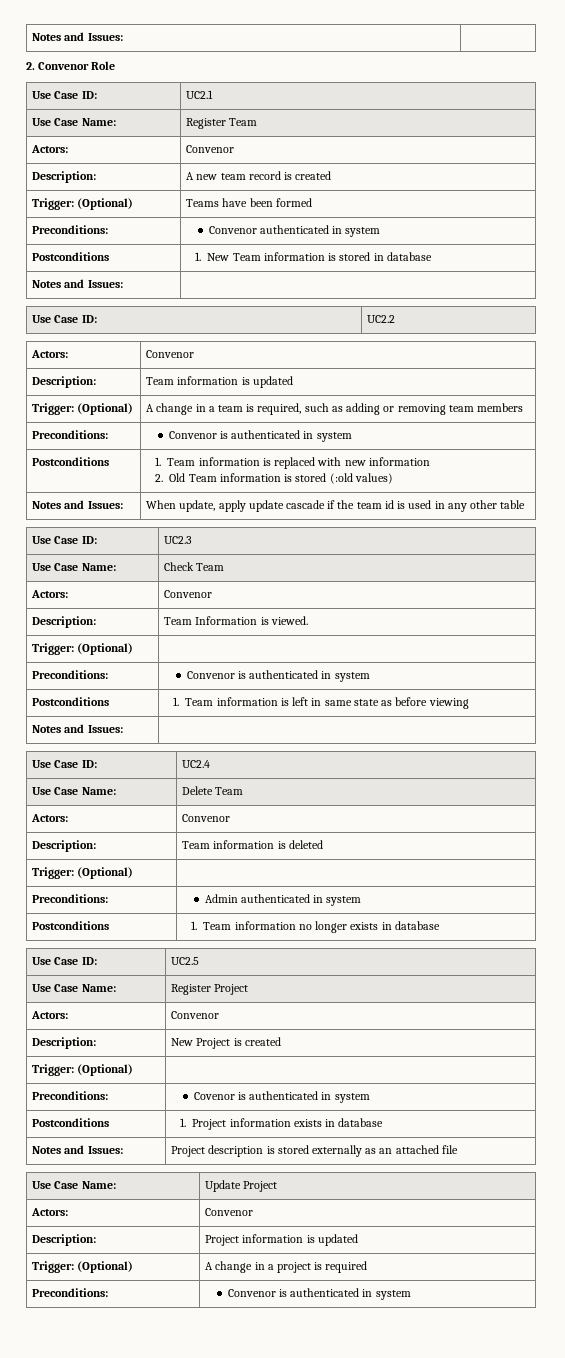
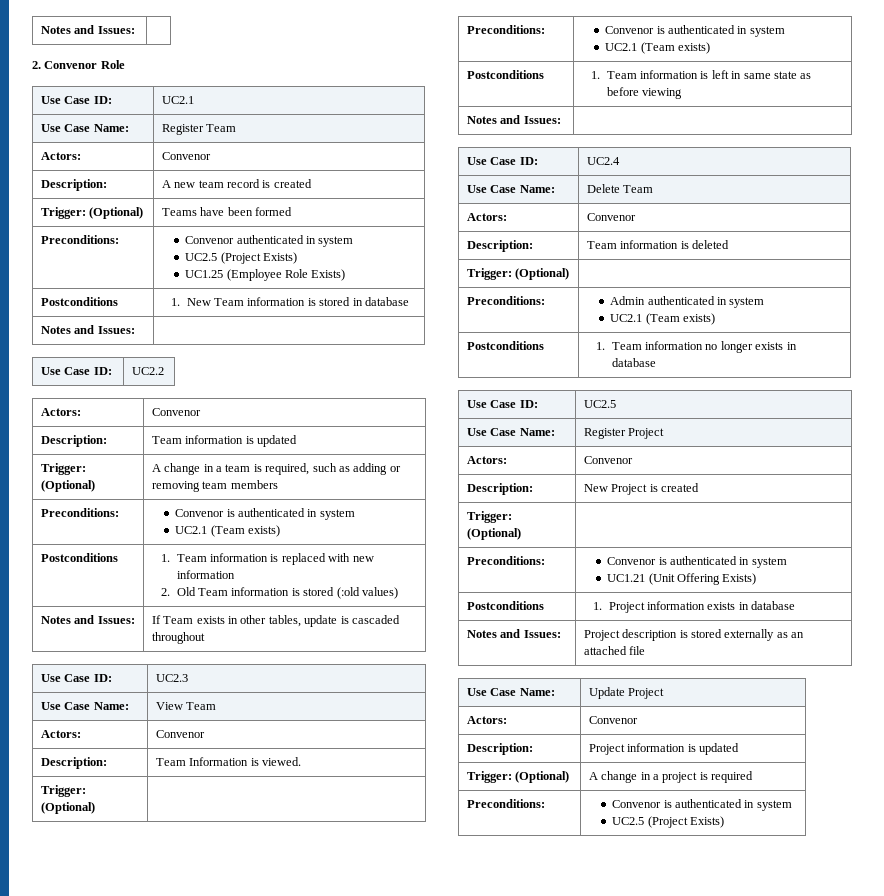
  Preconditions: | Convenor authenticated in system
+ UC2.5 (Project Exists)
+ UC1.25 (Employee Role Exists)
  Trigger: (Optional) | A change in a team is required, such as adding or removing team members
  Preconditions: | Convenor is authenticated in system
+ UC2.1 (Team exists)
- Notes and Issues: | When update, apply update cascade if the team id is used in any other table
+ Notes and Issues: | If Team exists in other tables, update is cascaded throughout
- Use Case Name: | Check Team
+ Use Case Name: | View Team
  Description: | Team Information is viewed.
  Trigger: (Optional) |
  Preconditions: | Convenor is authenticated in system
+ UC2.1 (Team exists)
  Preconditions: | Admin authenticated in system
+ UC2.1 (Team exists)
  Description: | New Project is created
  Trigger: (Optional) |
- Preconditions: | Covenor is authenticated in system
+ Preconditions: | Convenor is authenticated in system
+ UC1.21 (Unit Offering Exists)
  Trigger: (Optional) | A change in a project is required
  Preconditions: | Convenor is authenticated in system
+ UC2.5 (Project Exists)

